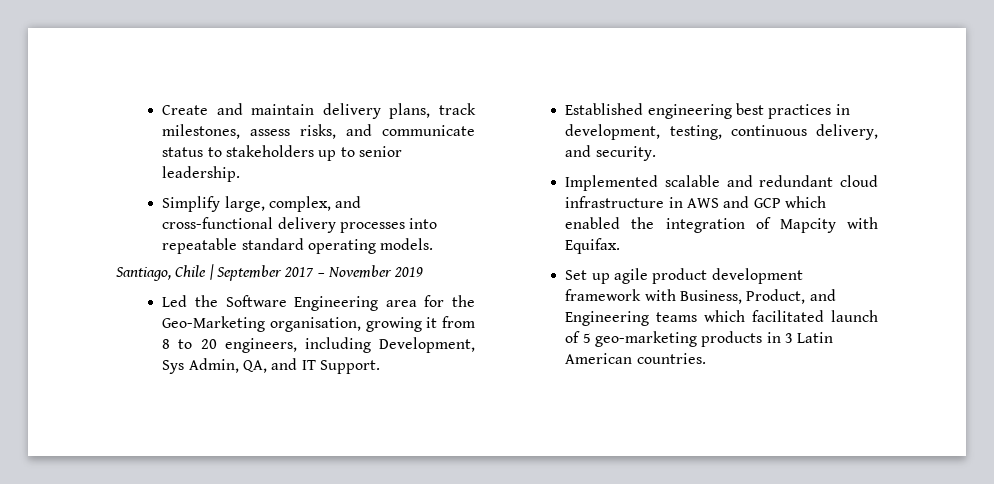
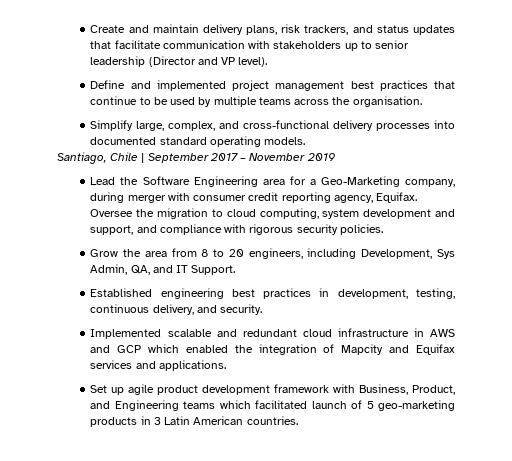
- Create and maintain delivery plans, track milestones, assess risks, and communicate status to stakeholders up to senior leadership.
+ Create and maintain delivery plans, risk trackers, and status updates that facilitate communication with stakeholders up to senior leadership (Director and VP level).
+ Define and implemented project management best practices that continue to be used by multiple teams across the organisation.
- Simplify large, complex, and cross-functional delivery processes into repeatable standard operating models.
+ Simplify large, complex, and cross-functional delivery processes into documented standard operating models.
- Led the Software Engineering area for the Geo-Marketing organisation, growing it from 8 to 20 engineers, including Development, Sys Admin, QA, and IT Support.
+ Lead the Software Engineering area for a Geo-Marketing company, during merger with consumer credit reporting agency, Equifax. Oversee the migration to cloud computing, system development and support, and compliance with rigorous security policies.
+ Grow the area from 8 to 20 engineers, including Development, Sys Admin, QA, and IT Support.
- Implemented scalable and redundant cloud infrastructure in AWS and GCP which enabled the integration of Mapcity with Equifax.
+ Implemented scalable and redundant cloud infrastructure in AWS and GCP which enabled the integration of Mapcity and Equifax services and applications.

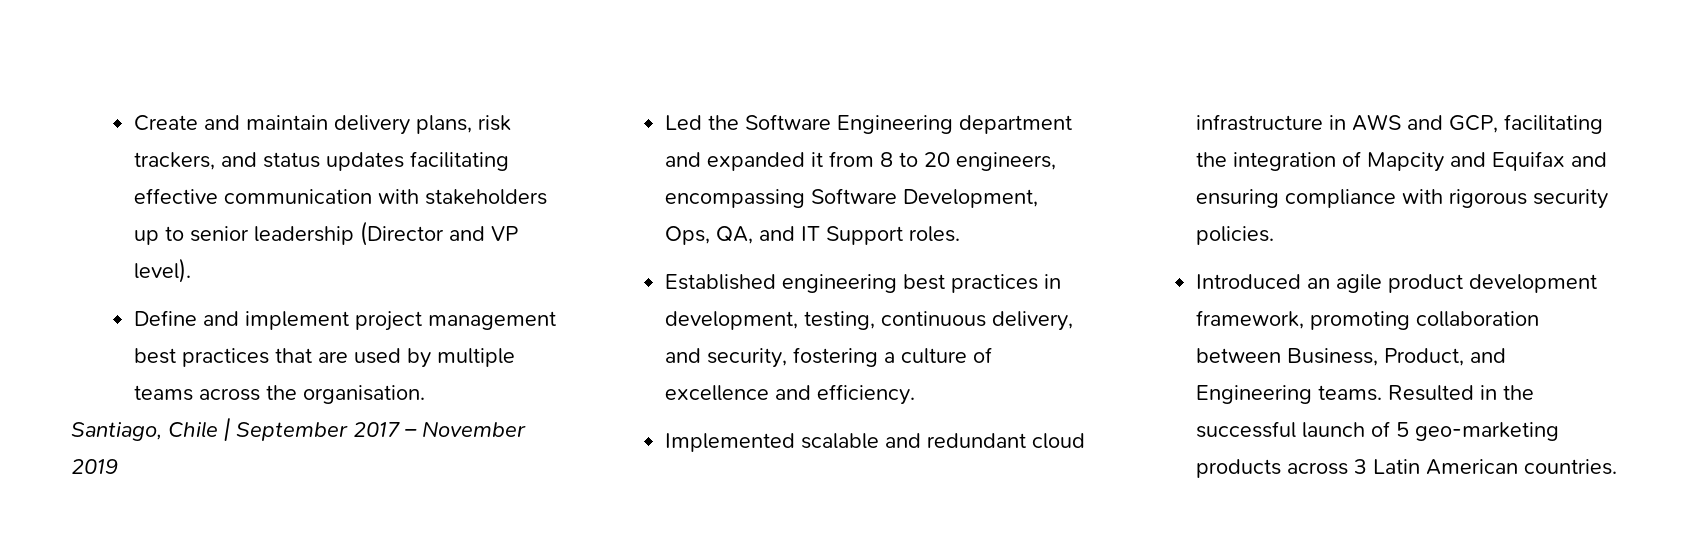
- Create and maintain delivery plans, risk trackers, and status updates that facilitate communication with stakeholders up to senior leadership (Director and VP level).
+ Create and maintain delivery plans, risk trackers, and status updates facilitating effective communication with stakeholders up to senior leadership (Director and VP level).
- Define and implemented project management best practices that continue to be used by multiple teams across the organisation.
+ Define and implement project management best practices that are used by multiple teams across the organisation.
- Simplify large, complex, and cross-functional delivery processes into documented standard operating models.
- Lead the Software Engineering area for a Geo-Marketing company, during merger with consumer credit reporting agency, Equifax. Oversee the migration to cloud computing, system development and support, and compliance with rigorous security policies.
- Grow the area from 8 to 20 engineers, including Development, Sys Admin, QA, and IT Support.
+ Led the Software Engineering department and expanded it from 8 to 20 engineers, encompassing Software Development, Ops, QA, and IT Support roles.
- Established engineering best practices in development, testing, continuous delivery, and security.
+ Established engineering best practices in development, testing, continuous delivery, and security, fostering a culture of excellence and efficiency.
- Implemented scalable and redundant cloud infrastructure in AWS and GCP which enabled the integration of Mapcity and Equifax services and applications.
- Set up agile product development framework with Business, Product, and Engineering teams which facilitated launch of 5 geo-marketing products in 3 Latin American countries.
+ Implemented scalable and redundant cloud infrastructure in AWS and GCP, facilitating the integration of Mapcity and Equifax and ensuring compliance with rigorous security policies.
+ Introduced an agile product development framework, promoting collaboration between Business, Product, and Engineering teams. Resulted in the successful launch of 5 geo-marketing products across 3 Latin American countries.

